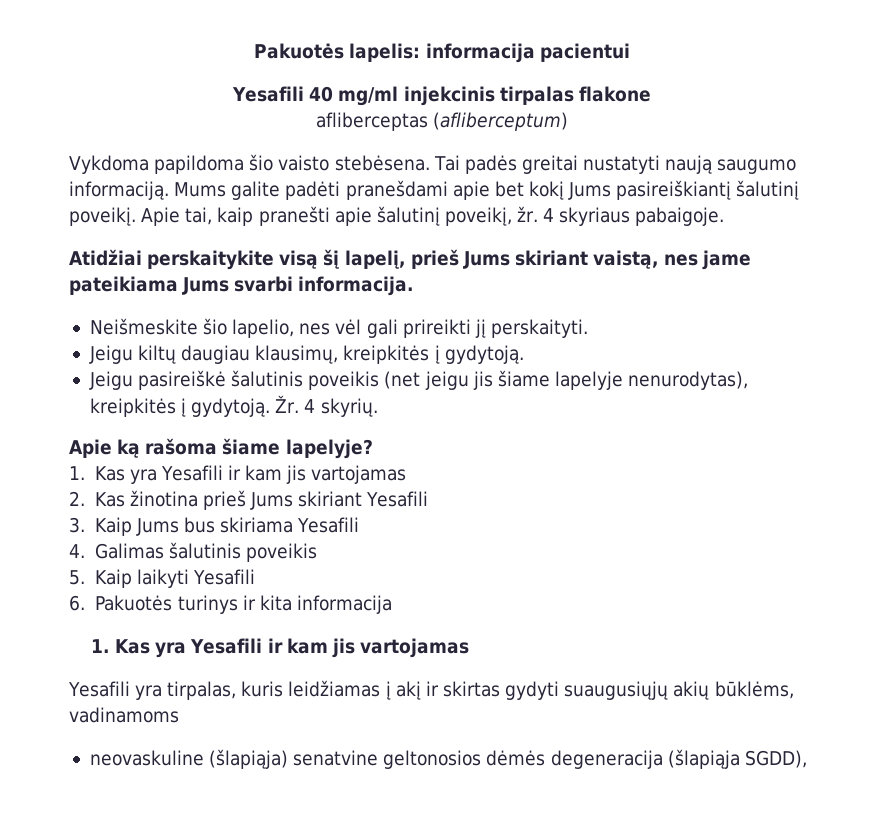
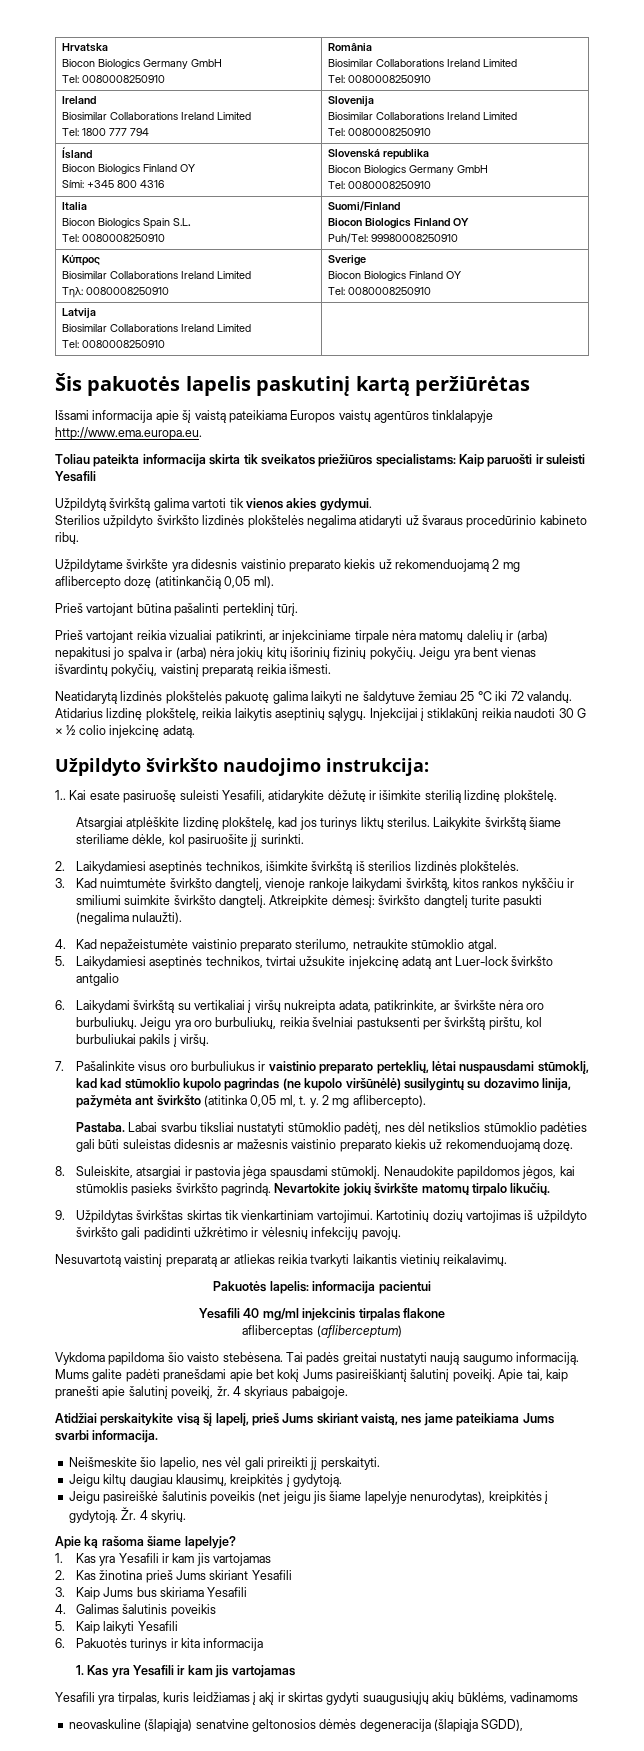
+ Hrvatska
+ Biocon Biologics Germany GmbH
+ Tel: 0080008250910 | România
+ Biosimilar Collaborations Ireland Limited
+ Tel: 0080008250910
+ Ireland
+ Biosimilar Collaborations Ireland Limited
+ Tel: 1800 777 794 | Slovenija
+ Biosimilar Collaborations Ireland Limited
+ Tel: 0080008250910
+ Ísland
+ Biocon Biologics Finland OY
+ Sími: +345 800 4316 | Slovenská republika
+ Biocon Biologics Germany GmbH
+ Tel: 0080008250910
+ Italia
+ Biocon Biologics Spain S.L.
+ Tel: 0080008250910 | Suomi/Finland
+ Biocon Biologics Finland OY
+ Puh/Tel: 99980008250910
+ Κύπρος
+ Biosimilar Collaborations Ireland Limited
+ Τηλ: 0080008250910 | Sverige
+ Biocon Biologics Finland OY
+ Tel: 0080008250910
+ Latvija
+ Biosimilar Collaborations Ireland Limited
+ Tel: 0080008250910 |
+ Šis pakuotės lapelis paskutinį kartą peržiūrėtas
+ Išsami informacija apie šį vaistą pateikiama Europos vaistų agentūros tinklalapyje http://www.ema.europa.eu.
+ Toliau pateikta informacija skirta tik sveikatos priežiūros specialistams: Kaip paruošti ir suleisti Yesafili
+ Užpildytą švirkštą galima vartoti tik vienos akies gydymui.
+ Sterilios užpildyto švirkšto lizdinės plokštelės negalima atidaryti už švaraus procedūrinio kabineto ribų.
+ Užpildytame švirkšte yra didesnis vaistinio preparato kiekis už rekomenduojamą 2 mg aflibercepto dozę (atitinkančią 0,05 ml).
+ Prieš vartojant būtina pašalinti perteklinį tūrį.
+ Prieš vartojant reikia vizualiai patikrinti, ar injekciniame tirpale nėra matomų dalelių ir (arba) nepakitusi jo spalva ir (arba) nėra jokių kitų išorinių fizinių pokyčių. Jeigu yra bent vienas išvardintų pokyčių, vaistinį preparatą reikia išmesti.
+ Neatidarytą lizdinės plokštelės pakuotę galima laikyti ne šaldytuve žemiau 25 °C iki 72 valandų. Atidarius lizdinę plokštelę, reikia laikytis aseptinių sąlygų. Injekcijai į stiklakūnį reikia naudoti 30 G × ½ colio injekcinę adatą.
+ Užpildyto švirkšto naudojimo instrukcija:
+ 1.. Kai esate pasiruošę suleisti Yesafili, atidarykite dėžutę ir išimkite sterilią lizdinę plokštelę.
+ Atsargiai atplėškite lizdinę plokštelę, kad jos turinys liktų sterilus. Laikykite švirkštą šiame steriliame dėkle, kol pasiruošite jį surinkti.
+ 2. Laikydamiesi aseptinės technikos, išimkite švirkštą iš sterilios lizdinės plokštelės.
+ 3. Kad nuimtumėte švirkšto dangtelį, vienoje rankoje laikydami švirkštą, kitos rankos nykščiu ir smiliumi suimkite švirkšto dangtelį. Atkreipkite dėmesį: švirkšto dangtelį turite pasukti (negalima nulaužti).
+ 4. Kad nepažeistumėte vaistinio preparato sterilumo, netraukite stūmoklio atgal.
+ 5. Laikydamiesi aseptinės technikos, tvirtai užsukite injekcinę adatą ant Luer-lock švirkšto antgalio
+ 6. Laikydami švirkštą su vertikaliai į viršų nukreipta adata, patikrinkite, ar švirkšte nėra oro burbuliukų. Jeigu yra oro burbuliukų, reikia švelniai pastuksenti per švirkštą pirštu, kol burbuliukai pakils į viršų.
+ 7. Pašalinkite visus oro burbuliukus ir vaistinio preparato perteklių, lėtai nuspausdami stūmoklį, kad kad stūmoklio kupolo pagrindas (ne kupolo viršūnėlė) susilygintų su dozavimo linija, pažymėta ant švirkšto (atitinka 0,05 ml, t. y. 2 mg aflibercepto).
+ Pastaba. Labai svarbu tiksliai nustatyti stūmoklio padėtį, nes dėl netikslios stūmoklio padėties gali būti suleistas didesnis ar mažesnis vaistinio preparato kiekis už rekomenduojamą dozę.
+ 8. Suleiskite, atsargiai ir pastovia jėga spausdami stūmoklį. Nenaudokite papildomos jėgos, kai stūmoklis pasieks švirkšto pagrindą. Nevartokite jokių švirkšte matomų tirpalo likučių.
+ 9. Užpildytas švirkštas skirtas tik vienkartiniam vartojimui. Kartotinių dozių vartojimas iš užpildyto švirkšto gali padidinti užkrėtimo ir vėlesnių infekcijų pavojų.
+ Nesuvartotą vaistinį preparatą ar atliekas reikia tvarkyti laikantis vietinių reikalavimų.

